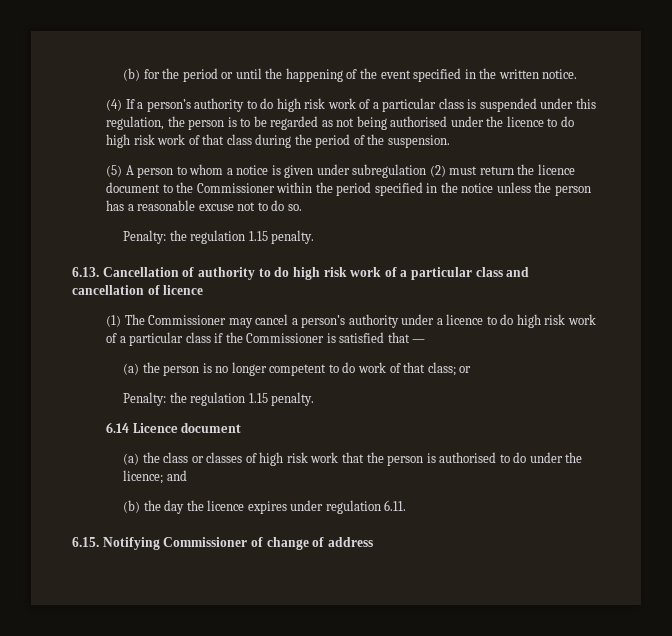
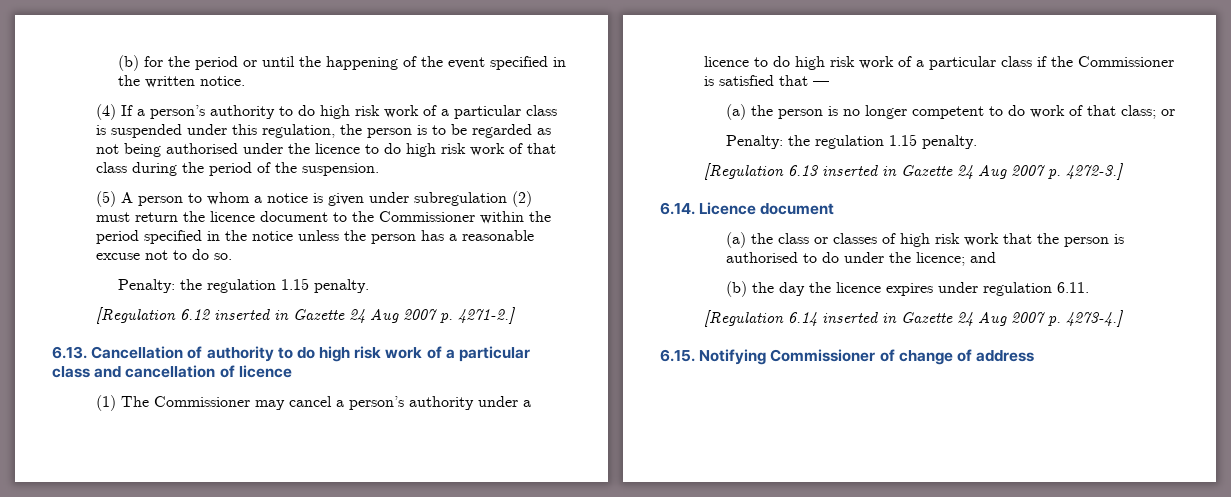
+ [Regulation 6.12 inserted in Gazette 24 Aug 2007 p. 4271-2.]
- 6.14 Licence document
+ [Regulation 6.13 inserted in Gazette 24 Aug 2007 p. 4272-3.]
+ 6.14. Licence document
+ [Regulation 6.14 inserted in Gazette 24 Aug 2007 p. 4273-4.]

